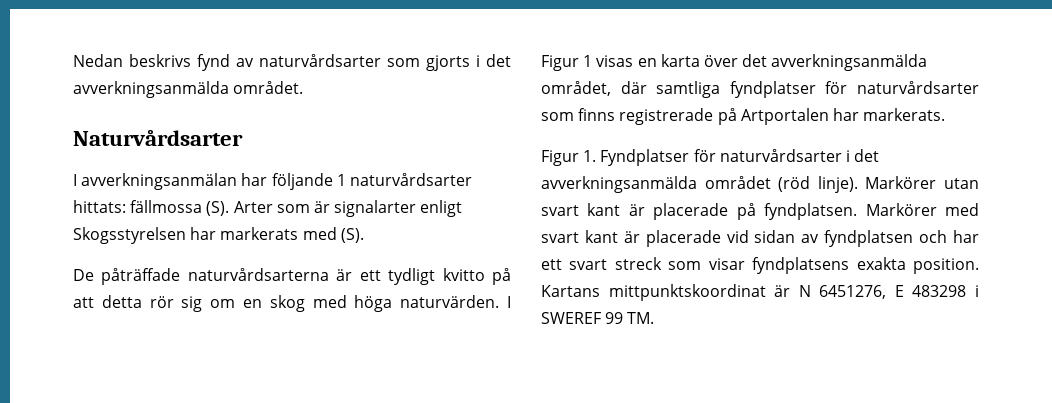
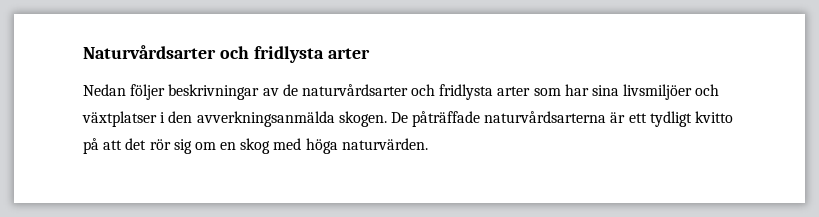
- Nedan beskrivs fynd av naturvårdsarter som gjorts i det avverkningsanmälda området.
- Naturvårdsarter
- I avverkningsanmälan har följande 1 naturvårdsarter hittats: fällmossa (S). Arter som är signalarter enligt Skogsstyrelsen har markerats med (S).
- De påträffade naturvårdsarterna är ett tydligt kvitto på att detta rör sig om en skog med höga naturvärden. I Figur 1 visas en karta över det avverkningsanmälda området, där samtliga fyndplatser för naturvårdsarter som finns registrerade på Artportalen har markerats.
- Figur 1. Fyndplatser för naturvårdsarter i det avverkningsanmälda området (röd linje). Markörer utan svart kant är placerade på fyndplatsen. Markörer med svart kant är placerade vid sidan av fyndplatsen och har ett svart streck som visar fyndplatsens exakta position. Kartans mittpunktskoordinat är N 6451276, E 483298 i SWEREF 99 TM.
+ Naturvårdsarter och fridlysta arter
+ Nedan följer beskrivningar av de naturvårdsarter och fridlysta arter som har sina livsmiljöer och växtplatser i den avverkningsanmälda skogen. De påträffade naturvårdsarterna är ett tydligt kvitto på att det rör sig om en skog med höga naturvärden.

